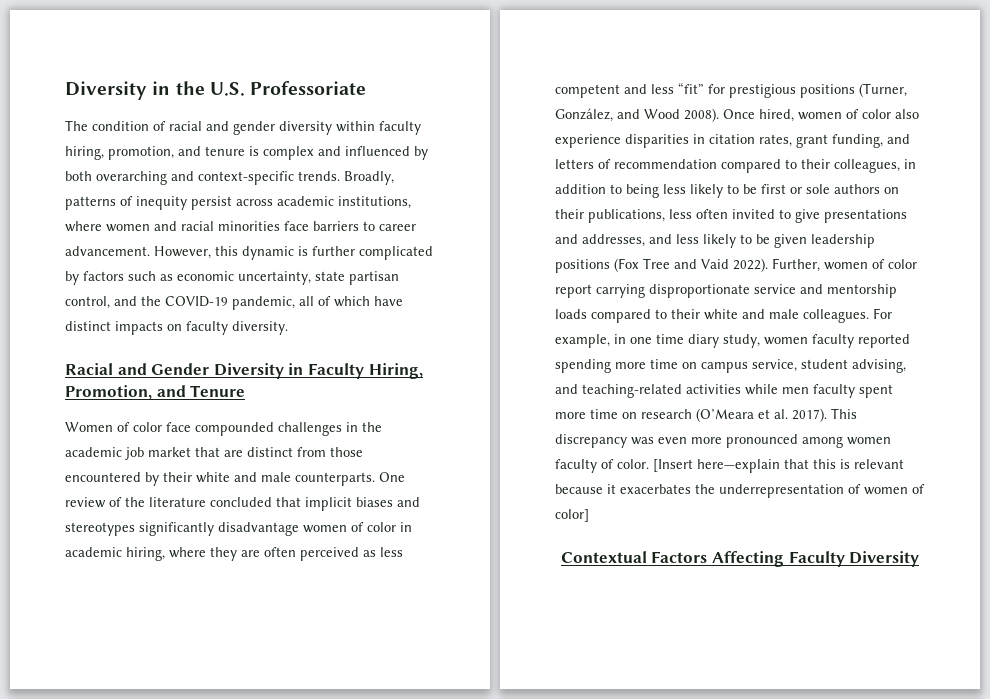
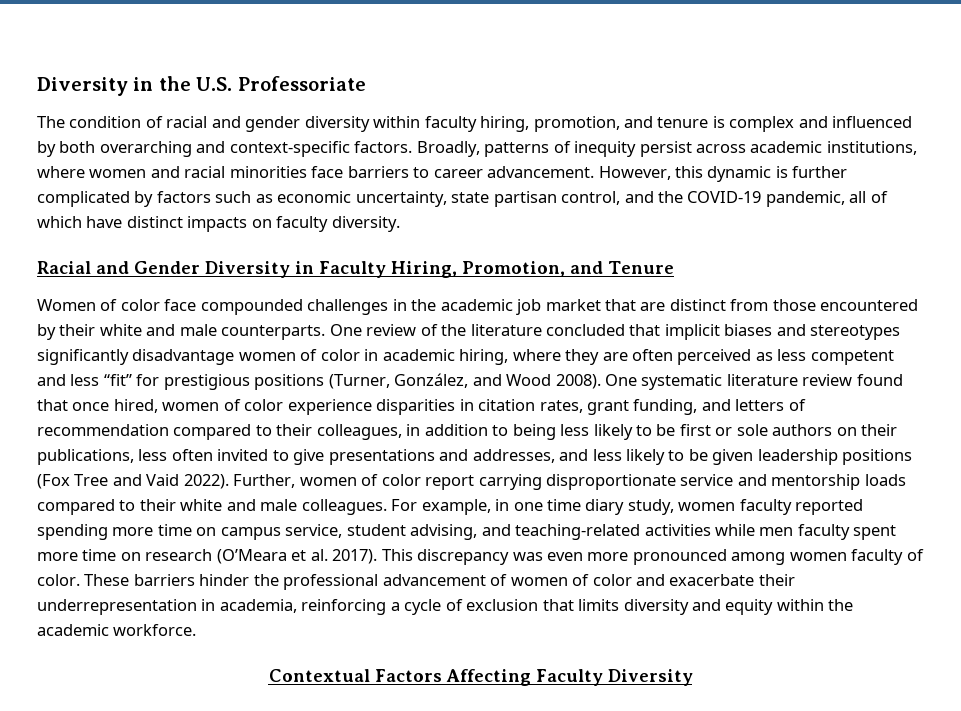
- The condition of racial and gender diversity within faculty hiring, promotion, and tenure is complex and influenced by both overarching and context-specific trends.
+ The condition of racial and gender diversity within faculty hiring, promotion, and tenure is complex and influenced by both overarching and context-specific factors.
- Once hired, women of color also experience disparities in citation rates, grant funding, and letters of recommendation compared to their colleagues, in addition to being less likely to be first or sole authors on their publications, less often invited to give presentations and addresses, and less likely to be given leadership positions (Fox Tree and Vaid 2022).
+ One systematic literature review found that once hired, women of color experience disparities in citation rates, grant funding, and letters of recommendation compared to their colleagues, in addition to being less likely to be first or sole authors on their publications, less often invited to give presentations and addresses, and less likely to be given leadership positions (Fox Tree and Vaid 2022).
- [Insert here—explain that this is relevant because it exacerbates the underrepresentation of women of color]
+ These barriers hinder the professional advancement of women of color and exacerbate their underrepresentation in academia, reinforcing a cycle of exclusion that limits diversity and equity within the academic workforce.

